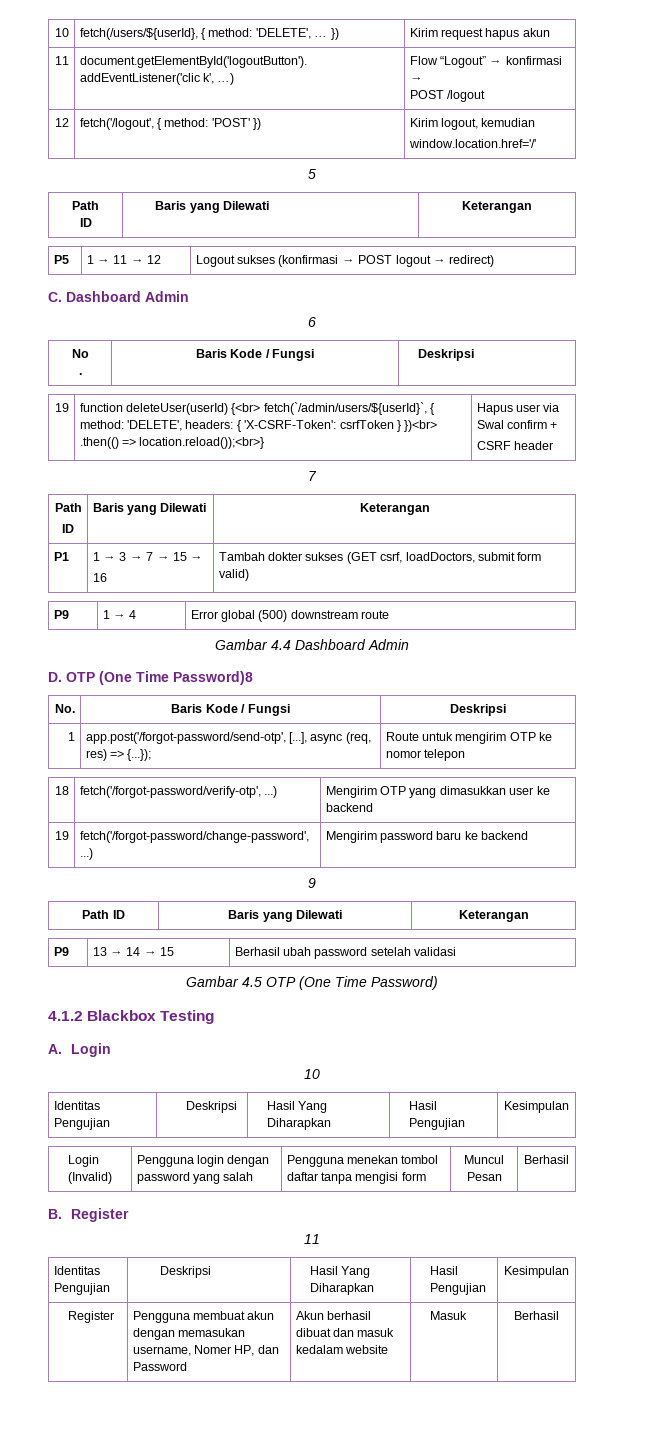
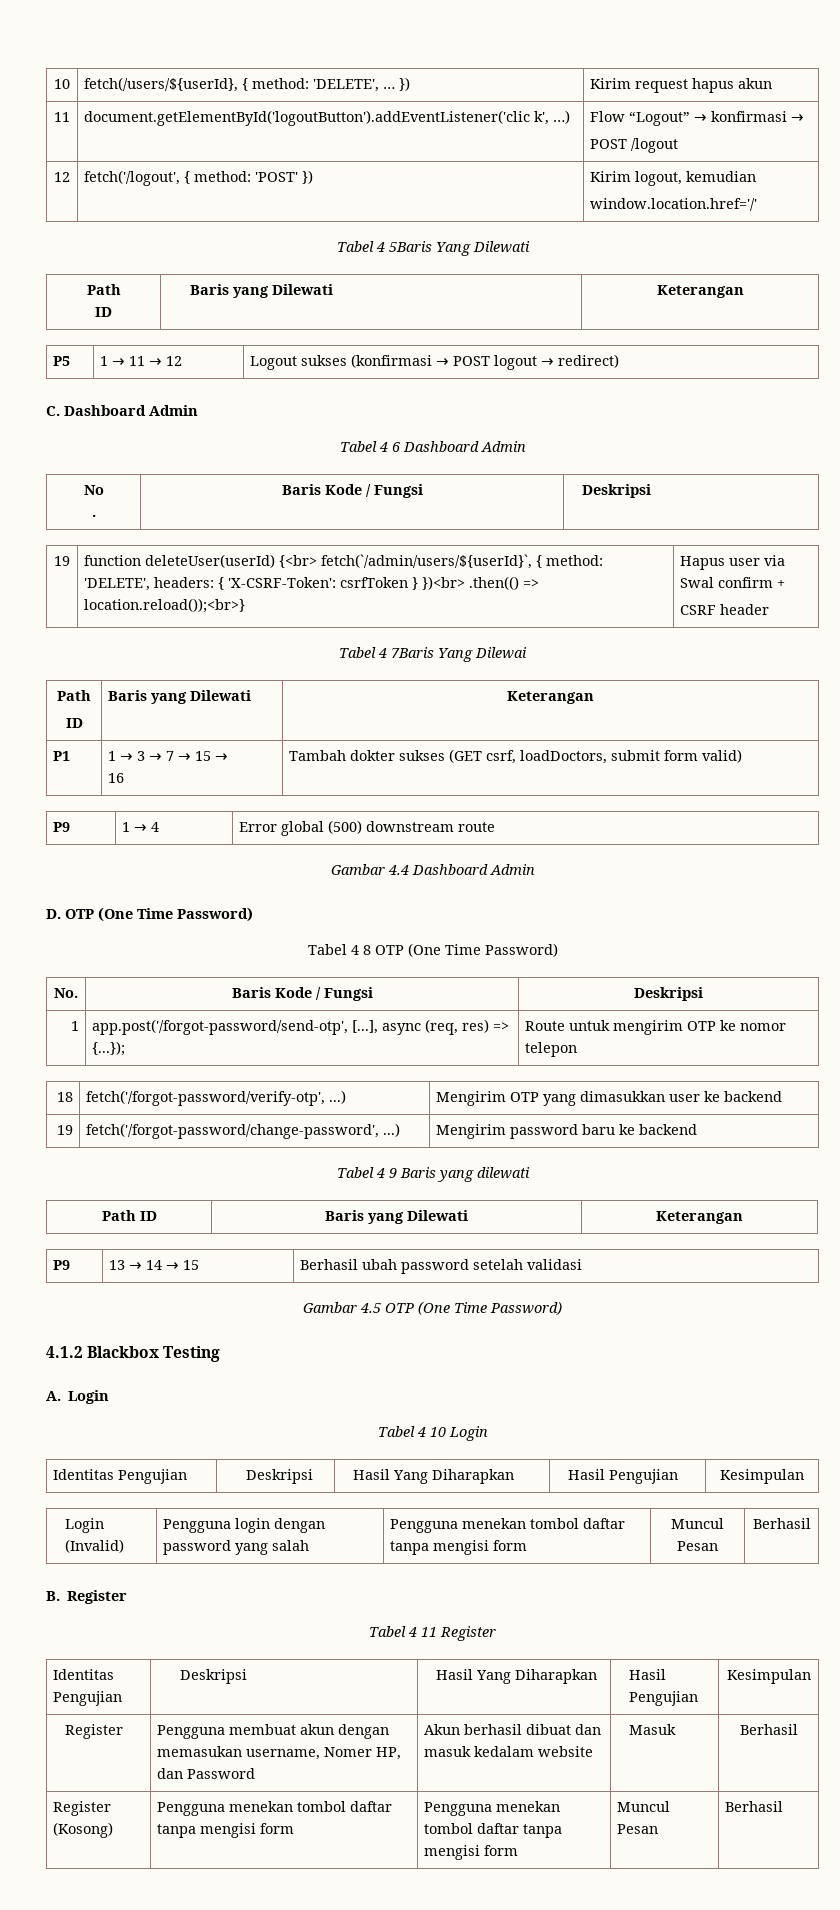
- 5
+ Tabel 4 5Baris Yang Dilewati
- 6
+ Tabel 4 6 Dashboard Admin
  19 | function deleteUser(userId) {<br> fetch(`/admin/users/${userId}`, { method: 'DELETE', headers: { 'X-CSRF-Token': csrfToken } })<br> .then(() => location.reload());<br>} | Hapus user via Swal confirm +
  CSRF header
- 7
+ Tabel 4 7Baris Yang Dilewai
- D. OTP (One Time Password)8
+ D. OTP (One Time Password)
+ Tabel 4 8 OTP (One Time Password)
- 9
+ Tabel 4 9 Baris yang dilewati
  A. Login
- 10
+ Tabel 4 10 Login
  B. Register
- 11
+ Tabel 4 11 Register
+ Register (Kosong) | Pengguna menekan tombol daftar tanpa mengisi form | Pengguna menekan tombol daftar tanpa mengisi form | Muncul Pesan | Berhasil

